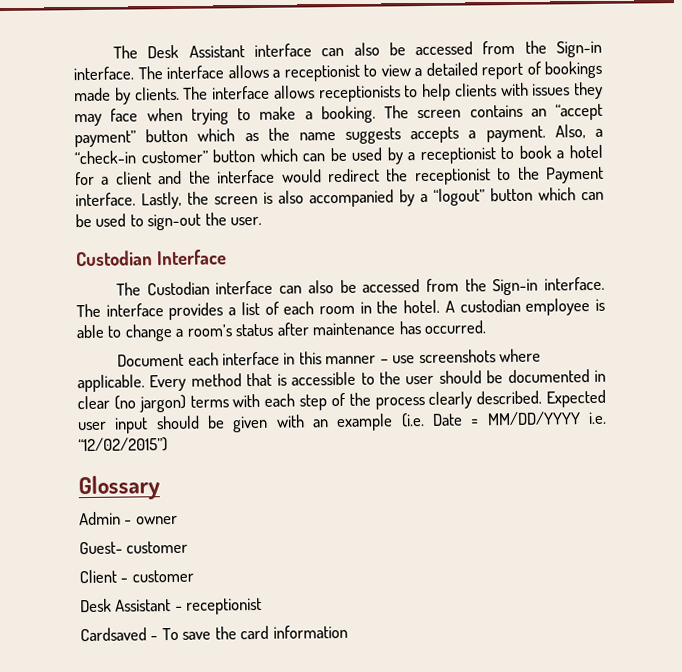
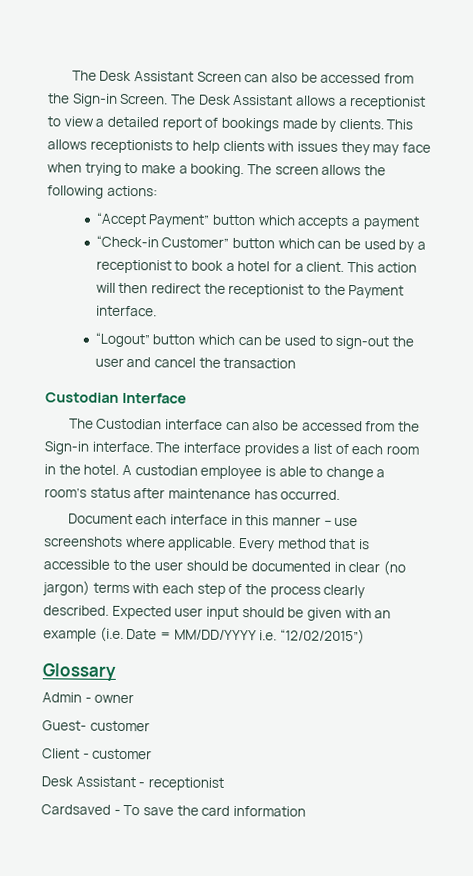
- The Desk Assistant interface can also be accessed from the Sign-in interface. The interface allows a receptionist to view a detailed report of bookings made by clients.
+ The Desk Assistant Screen can also be accessed from the Sign-in Screen. The Desk Assistant allows a receptionist to view a detailed report of bookings made by clients.
- The interface allows receptionists to help clients with issues they may face when trying to make a booking.
+ This allows receptionists to help clients with issues they may face when trying to make a booking.
- The screen contains an “accept payment” button which as the name suggests accepts a payment. Also, a “check-in customer” button which can be used by a receptionist to book a hotel for a client and the interface would redirect the receptionist to the Payment interface. Lastly, the screen is also accompanied by a “logout” button which can be used to sign-out the user.
+ The screen allows the following actions:
+ “Accept Payment” button which accepts a payment
+ “Check-in Customer” button which can be used by a receptionist to book a hotel for a client. This action will then redirect the receptionist to the Payment interface.
+ “Logout” button which can be used to sign-out the user and cancel the transaction

